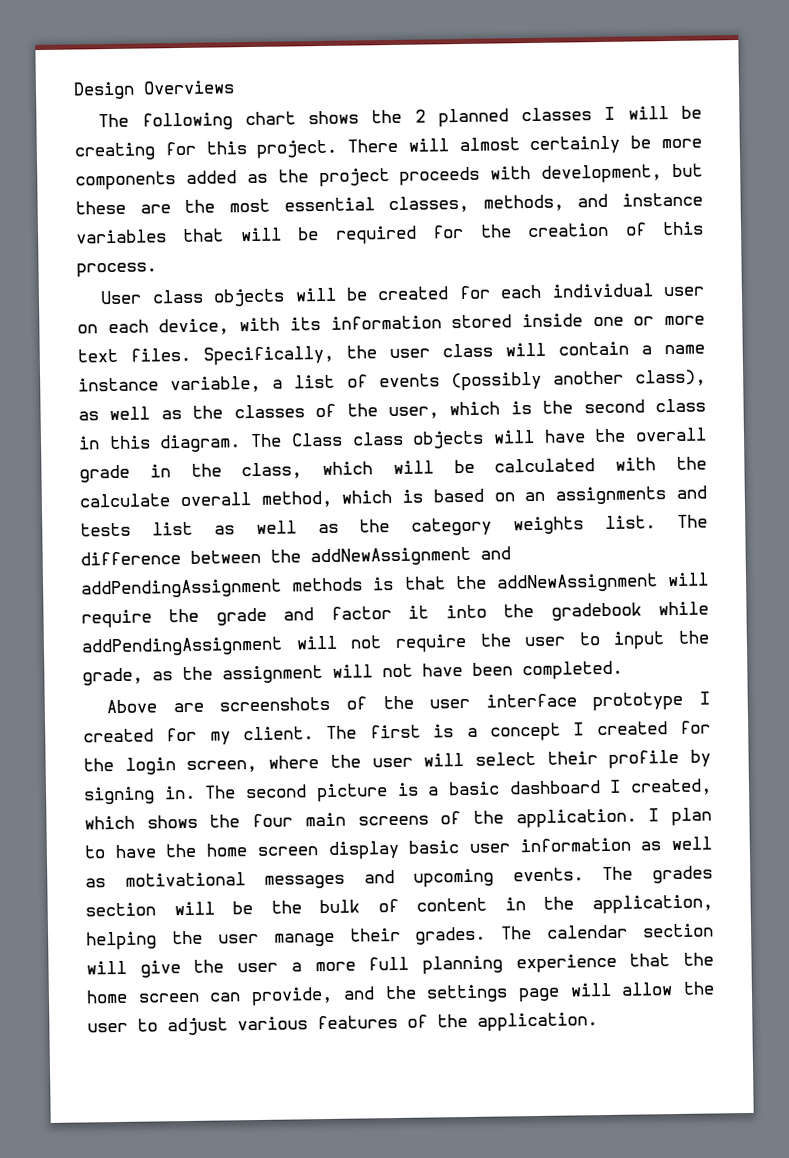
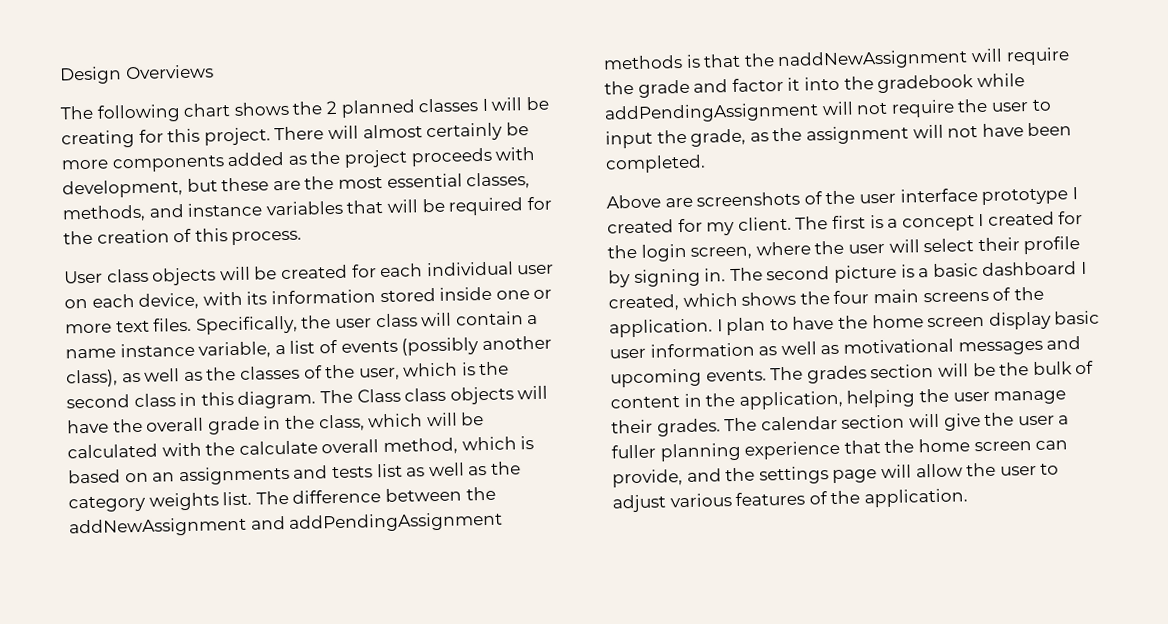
- The difference between the addNewAssignment and addPendingAssignment methods is that the addNewAssignment will require the grade and factor it into the gradebook while addPendingAssignment will not require the user to input the grade, as the assignment will not have been completed.
+ The difference between the addNewAssignment and addPendingAssignment methods is that the naddNewAssignment will require the grade and factor it into the gradebook while addPendingAssignment will not require the user to input the grade, as the assignment will not have been completed.
- The calendar section will give the user a more full planning experience that the home screen can provide, and the settings page will allow the user to adjust various features of the application.
+ The calendar section will give the user a fuller planning experience that the home screen can provide, and the settings page will allow the user to adjust various features of the application.

